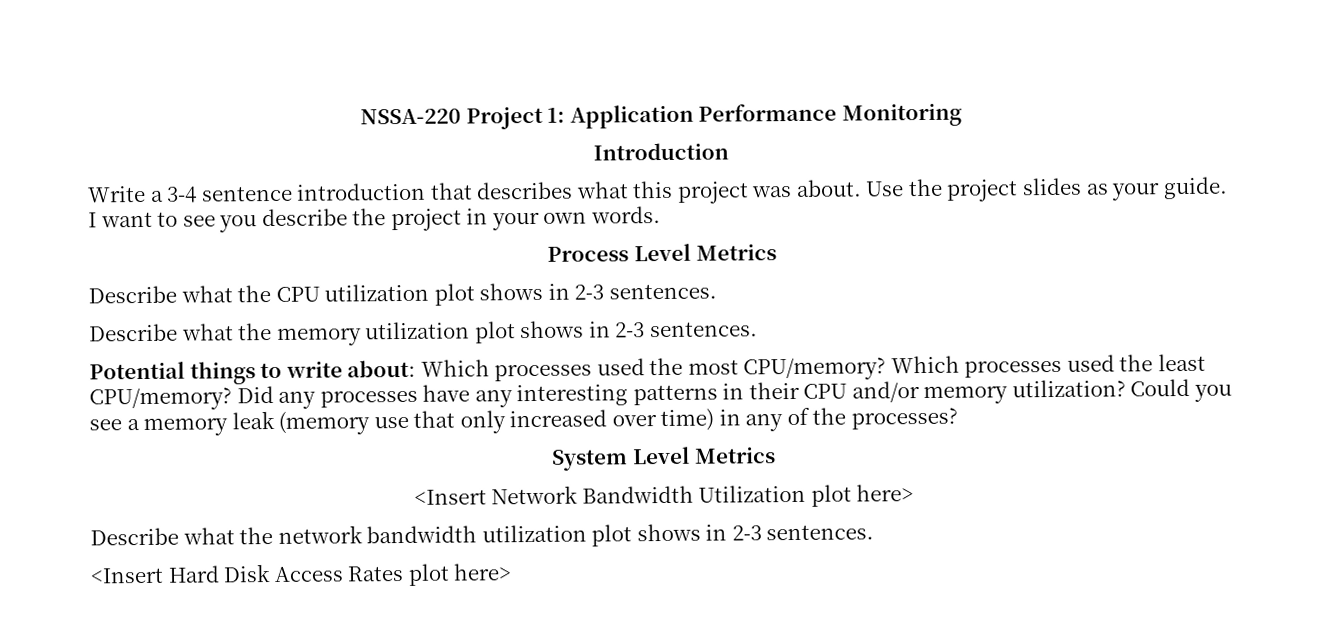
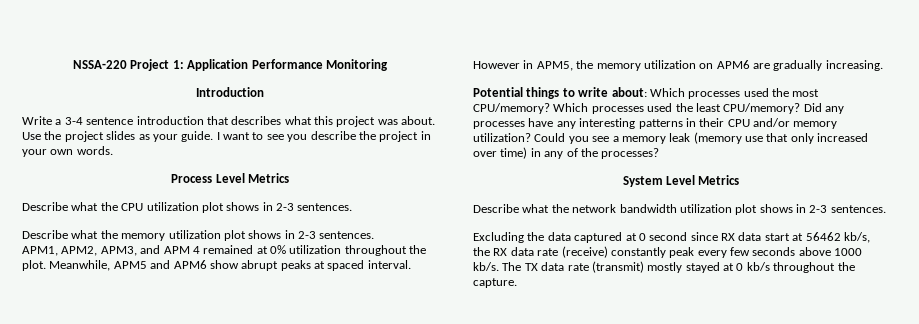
+ APM1, APM2, APM3, and APM 4 remained at 0% utilization throughout the plot. Meanwhile, APM5 and APM6 show abrupt peaks at spaced interval. However in APM5, the memory utilization on APM6 are gradually increasing.
- <Insert Network Bandwidth Utilization plot here>
- <Insert Hard Disk Access Rates plot here>
+ Excluding the data captured at 0 second since RX data start at 56462 kb/s, the RX data rate (receive) constantly peak every few seconds above 1000 kb/s. The TX data rate (transmit) mostly stayed at 0 kb/s throughout the capture.

